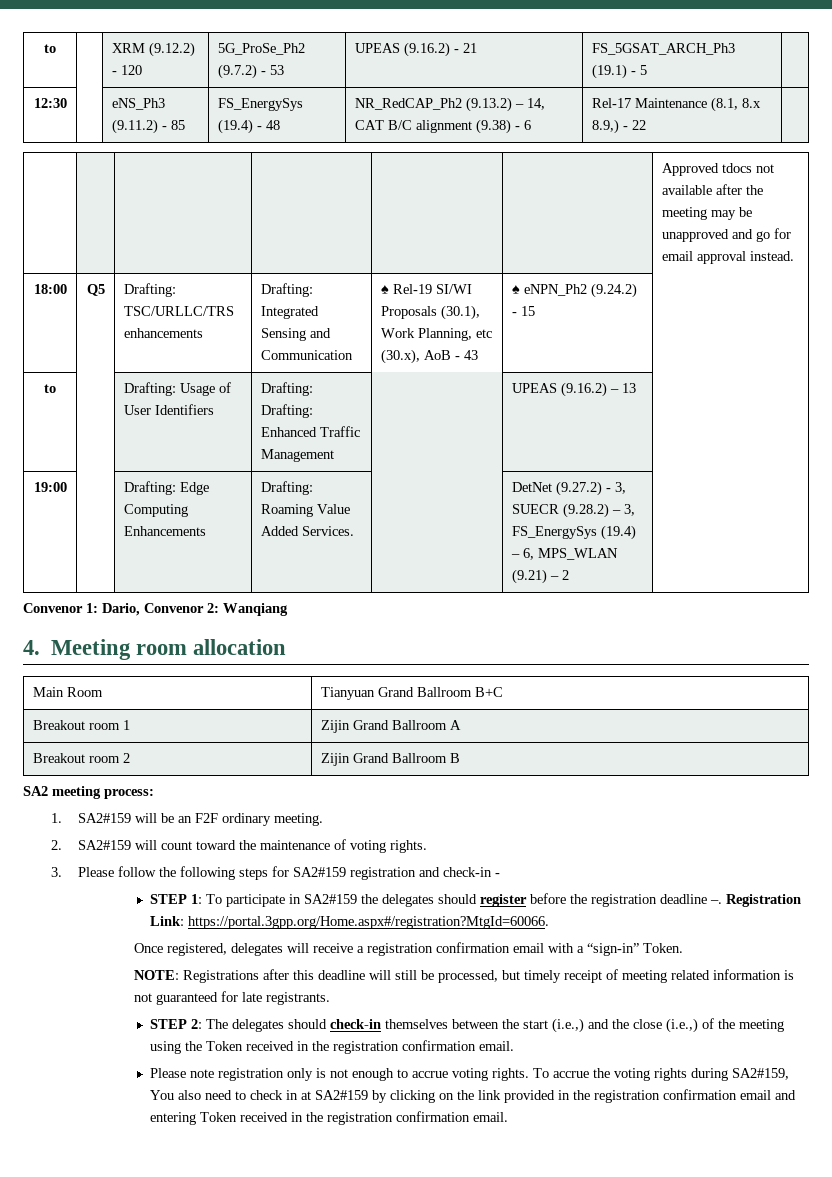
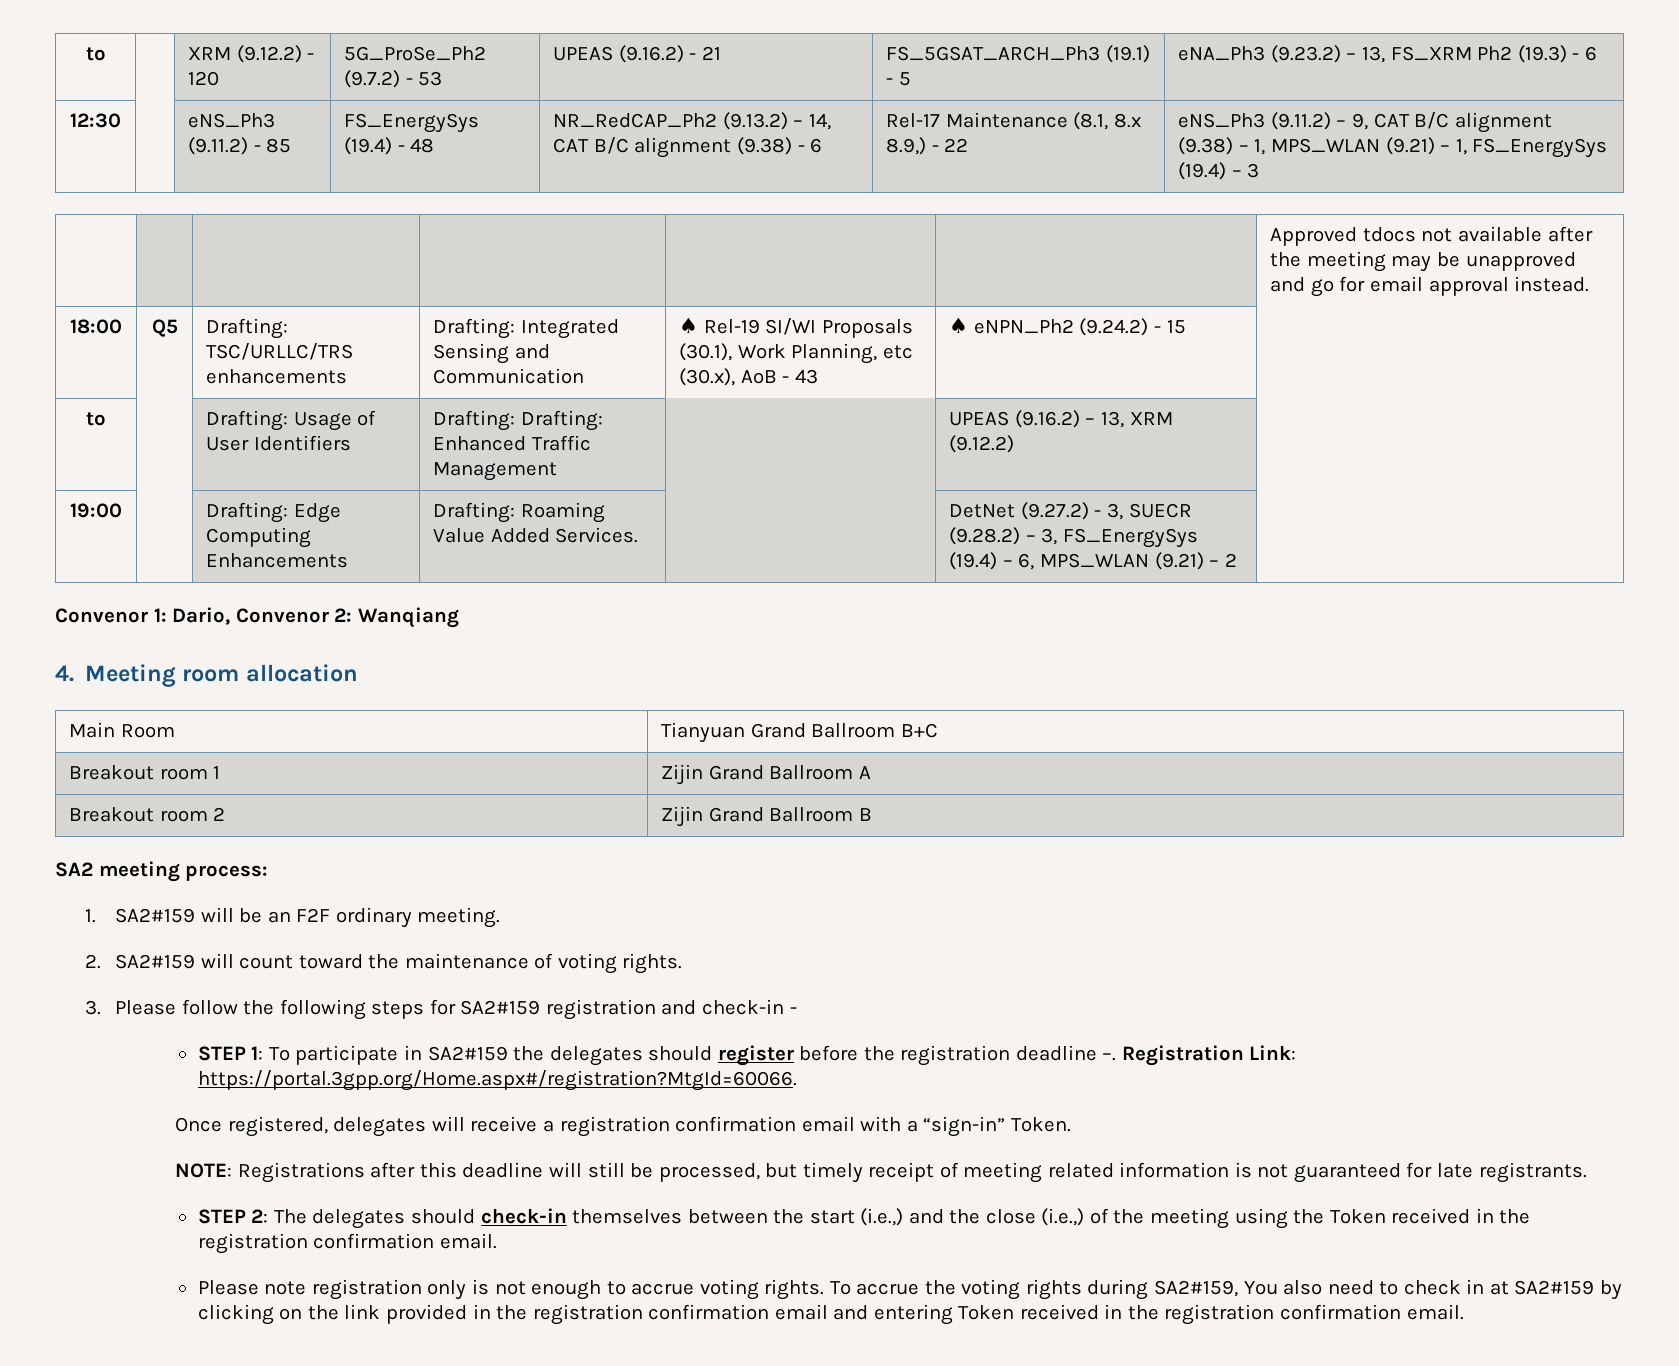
- to | | XRM (9.12.2) - 120 | 5G_ProSe_Ph2 (9.7.2) - 53 | UPEAS (9.16.2) - 21 | FS_5GSAT_ARCH_Ph3 (19.1) - 5 |
+ to | | XRM (9.12.2) - 120 | 5G_ProSe_Ph2 (9.7.2) - 53 | UPEAS (9.16.2) - 21 | FS_5GSAT_ARCH_Ph3 (19.1) - 5 | eNA_Ph3 (9.23.2) – 13, FS_XRM Ph2 (19.3) - 6
+ eNS_Ph3 (9.11.2) – 9, CAT B/C alignment (9.38) – 1, MPS_WLAN (9.21) – 1, FS_EnergySys (19.4) – 3
- to | | Drafting: Usage of User Identifiers | Drafting: Drafting: Enhanced Traffic Management | | UPEAS (9.16.2) – 13 |
+ to | | Drafting: Usage of User Identifiers | Drafting: Drafting: Enhanced Traffic Management | | UPEAS (9.16.2) – 13, XRM (9.12.2) |

